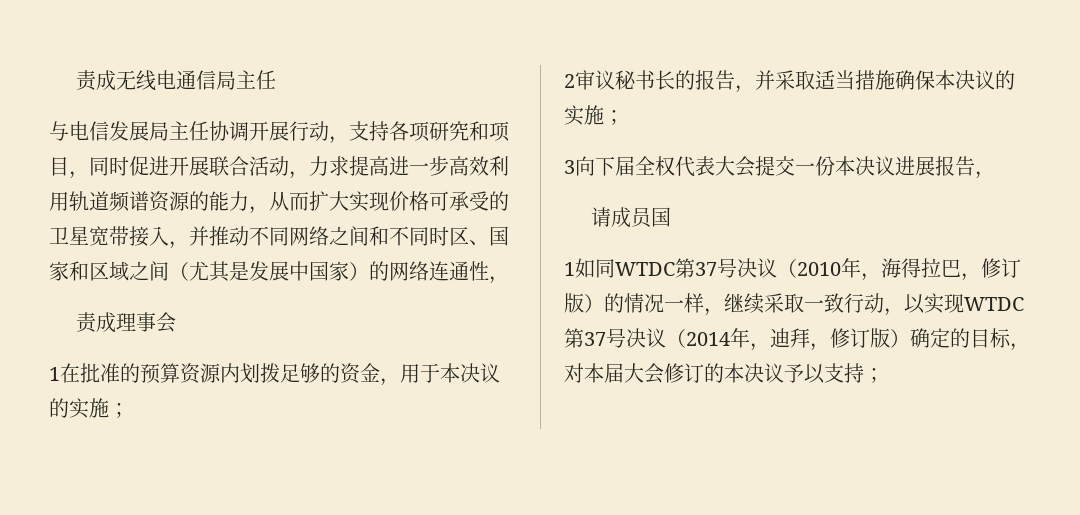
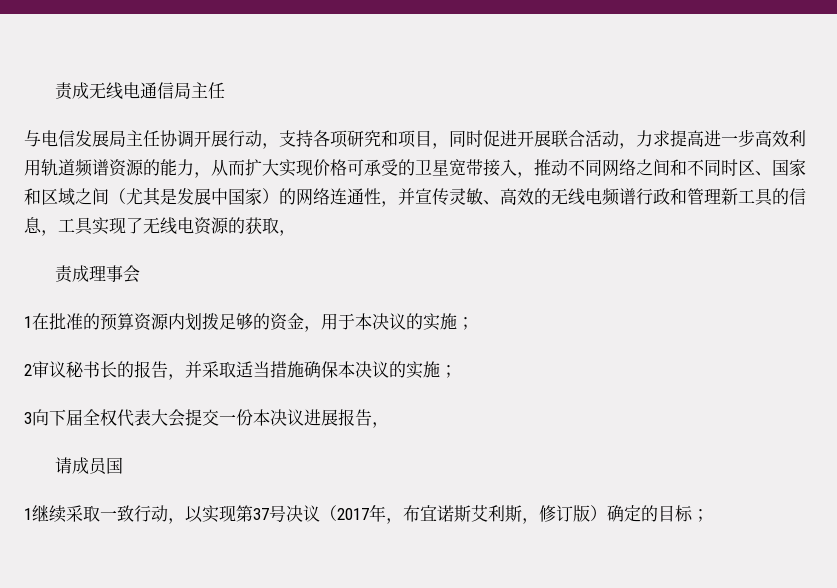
- 与电信发展局主任协调开展行动，支持各项研究和项目，同时促进开展联合活动，力求提高进一步高效利用轨道频谱资源的能力，从而扩大实现价格可承受的卫星宽带接入，并推动不同网络之间和不同时区、国家和区域之间（尤其是发展中国家）的网络连通性，
+ 与电信发展局主任协调开展行动，支持各项研究和项目，同时促进开展联合活动，力求提高进一步高效利用轨道频谱资源的能力，从而扩大实现价格可承受的卫星宽带接入，推动不同网络之间和不同时区、国家和区域之间（尤其是发展中国家）的网络连通性，并宣传灵敏、高效的无线电频谱行政和管理新工具的信息，工具实现了无线电资源的获取，
- 1如同WTDC第37号决议（2010年，海得拉巴，修订版）的情况一样，继续采取一致行动，以实现WTDC第37号决议（2014年，迪拜，修订版）确定的目标，对本届大会修订的本决议予以支持；
+ 1继续采取一致行动，以实现第37号决议（2017年，布宜诺斯艾利斯，修订版）确定的目标；

